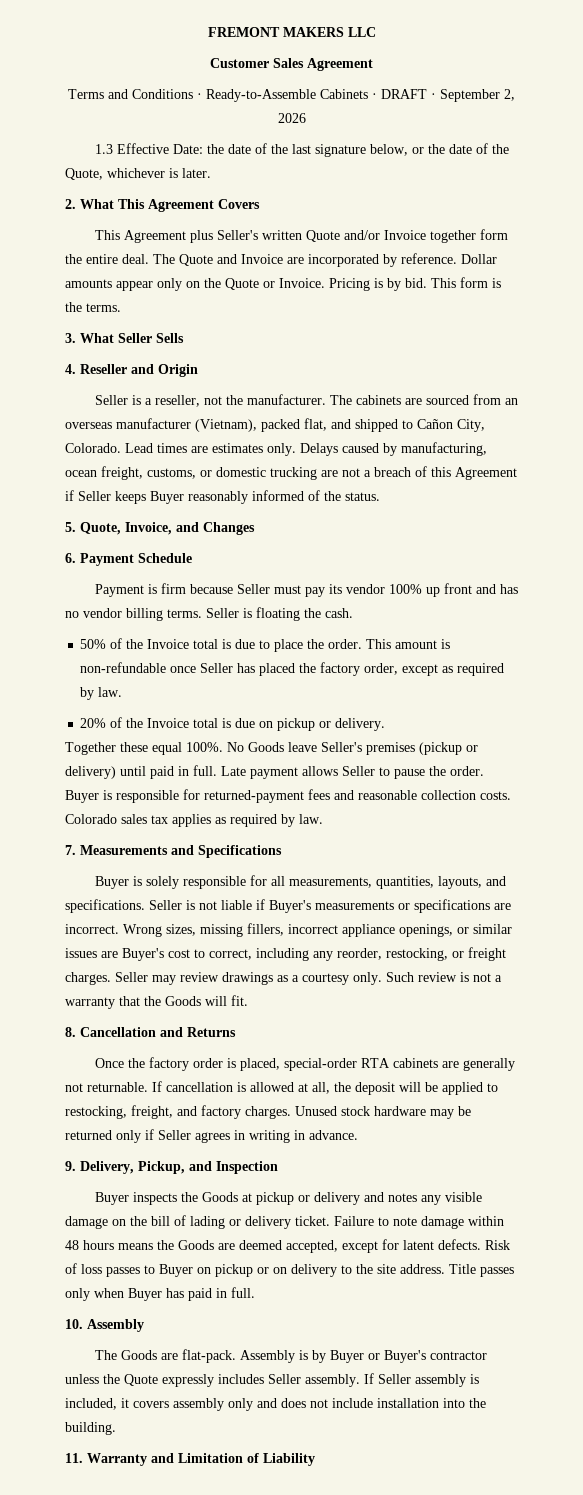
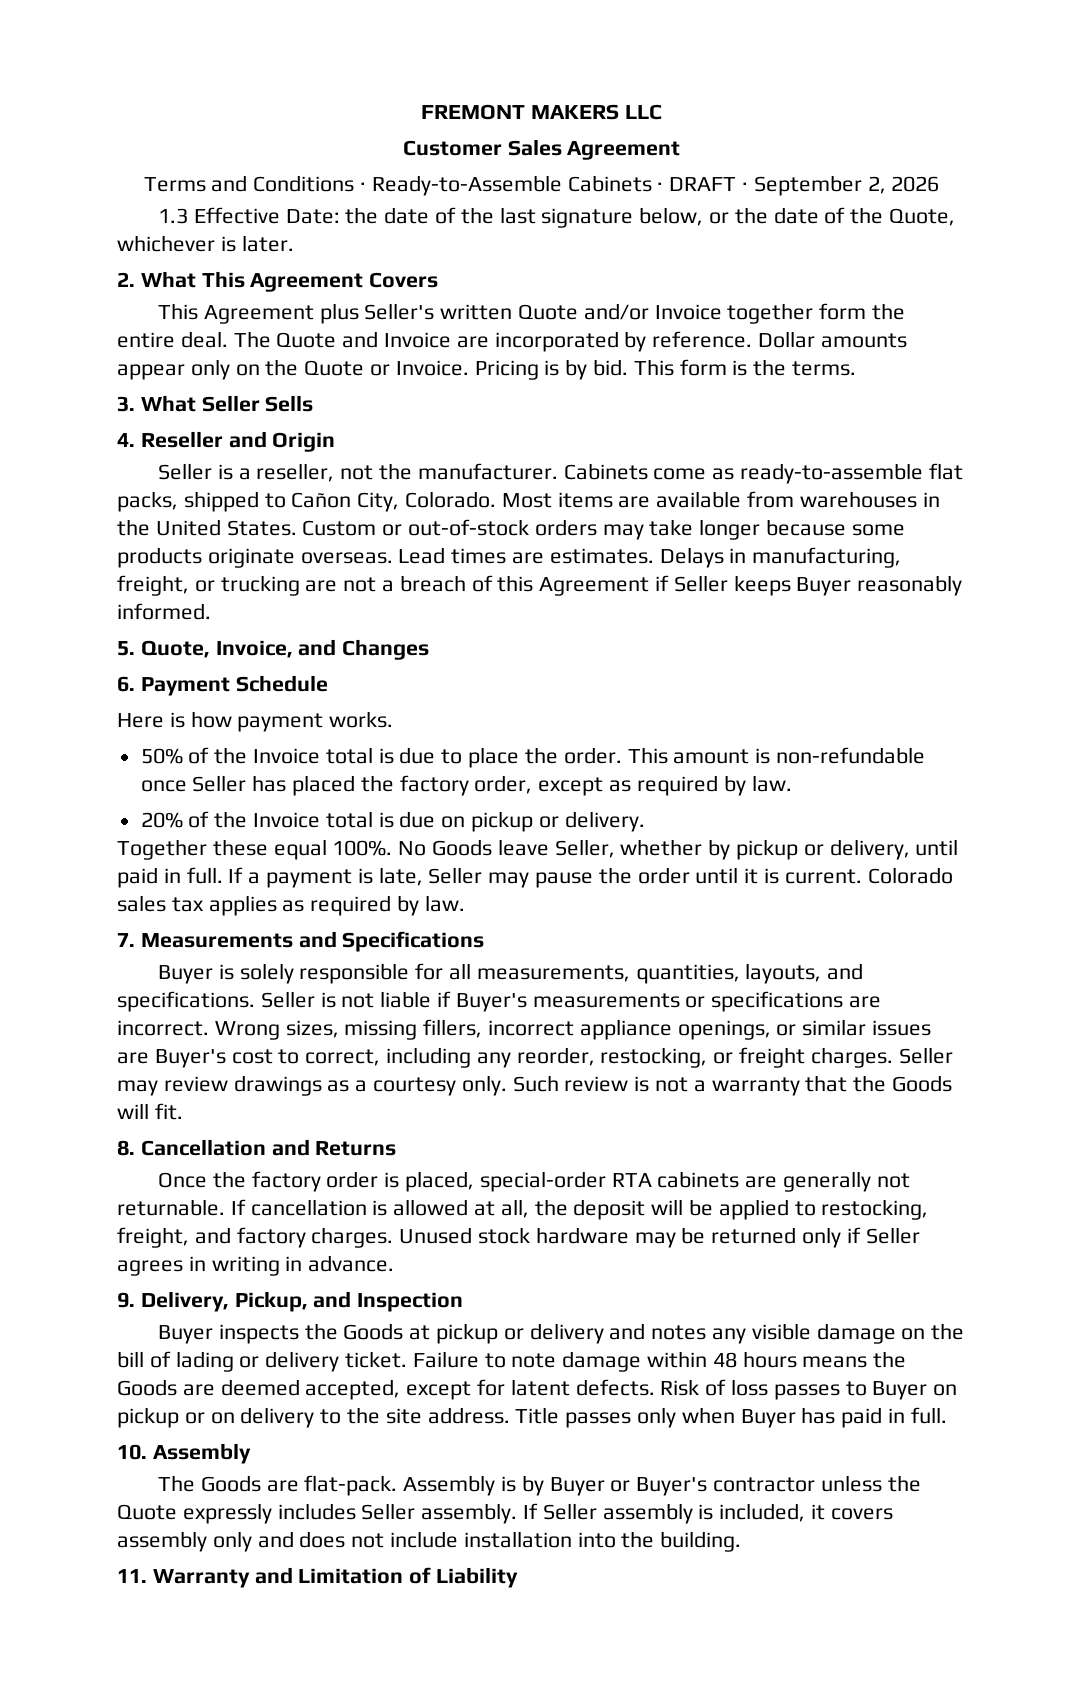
- The cabinets are sourced from an overseas manufacturer (Vietnam), packed flat, and shipped to Cañon City, Colorado.
+ Cabinets come as ready-to-assemble flat packs, shipped to Cañon City, Colorado.
- Lead times are estimates only. Delays caused by manufacturing, ocean freight, customs, or domestic trucking are not a breach of this Agreement if Seller keeps Buyer reasonably informed of the status.
+ Most items are available from warehouses in the United States. Custom or out-of-stock orders may take longer because some products originate overseas. Lead times are estimates. Delays in manufacturing, freight, or trucking are not a breach of this Agreement if Seller keeps Buyer reasonably informed.
- Payment is firm because Seller must pay its vendor 100% up front and has no vendor billing terms. Seller is floating the cash.
+ Here is how payment works.
- No Goods leave Seller's premises (pickup or delivery) until paid in full. Late payment allows Seller to pause the order. Buyer is responsible for returned-payment fees and reasonable collection costs.
+ No Goods leave Seller, whether by pickup or delivery, until paid in full. If a payment is late, Seller may pause the order until it is current.

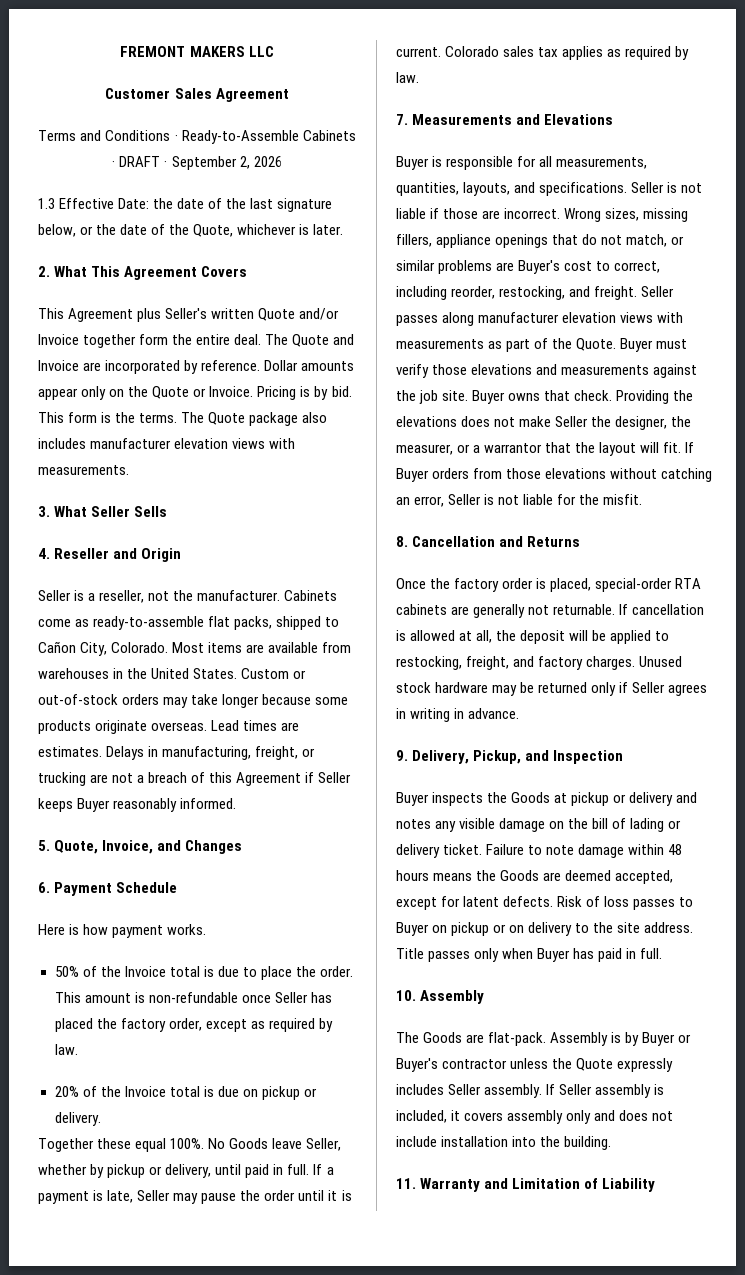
+ The Quote package also includes manufacturer elevation views with measurements.
- 7. Measurements and Specifications
+ 7. Measurements and Elevations
- Buyer is solely responsible for all measurements, quantities, layouts, and specifications.
+ Buyer is responsible for all measurements, quantities, layouts, and specifications.
- Seller is not liable if Buyer's measurements or specifications are incorrect.
+ Seller is not liable if those are incorrect.
- Wrong sizes, missing fillers, incorrect appliance openings, or similar issues are Buyer's cost to correct, including any reorder, restocking, or freight charges. Seller may review drawings as a courtesy only. Such review is not a warranty that the Goods will fit.
+ Wrong sizes, missing fillers, appliance openings that do not match, or similar problems are Buyer's cost to correct, including reorder, restocking, and freight. Seller passes along manufacturer elevation views with measurements as part of the Quote. Buyer must verify those elevations and measurements against the job site. Buyer owns that check. Providing the elevations does not make Seller the designer, the measurer, or a warrantor that the layout will fit. If Buyer orders from those elevations without catching an error, Seller is not liable for the misfit.

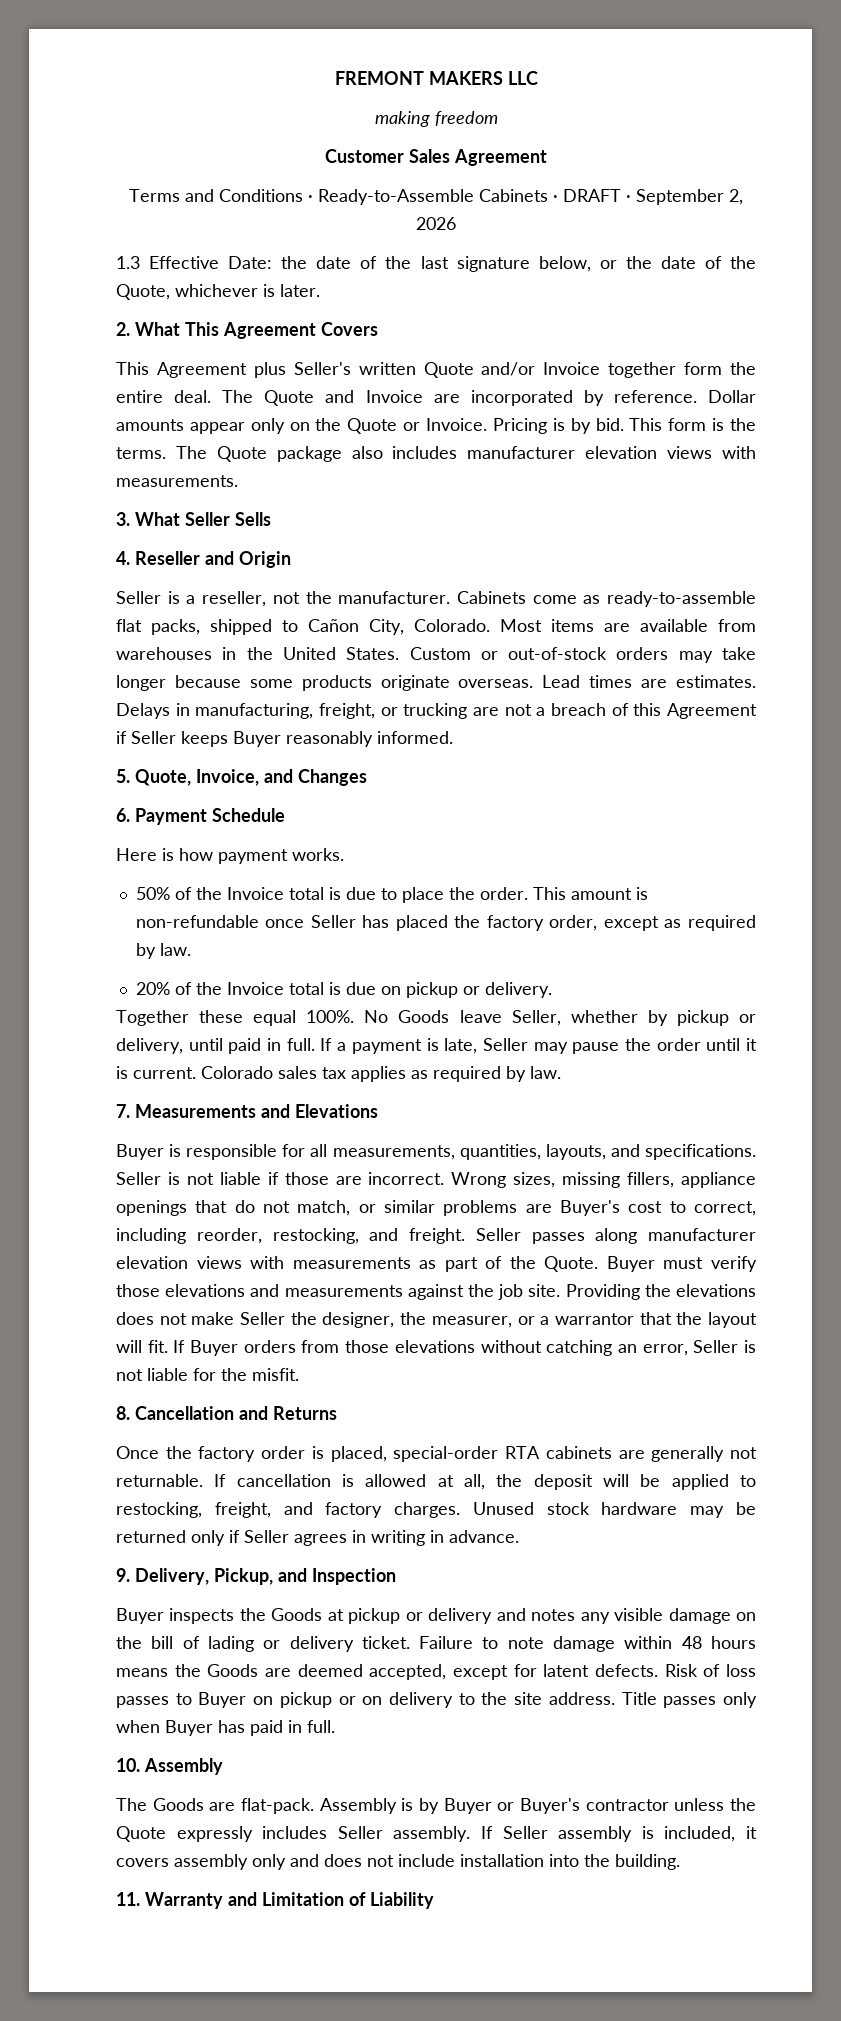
+ making freedom
- Buyer owns that check.

